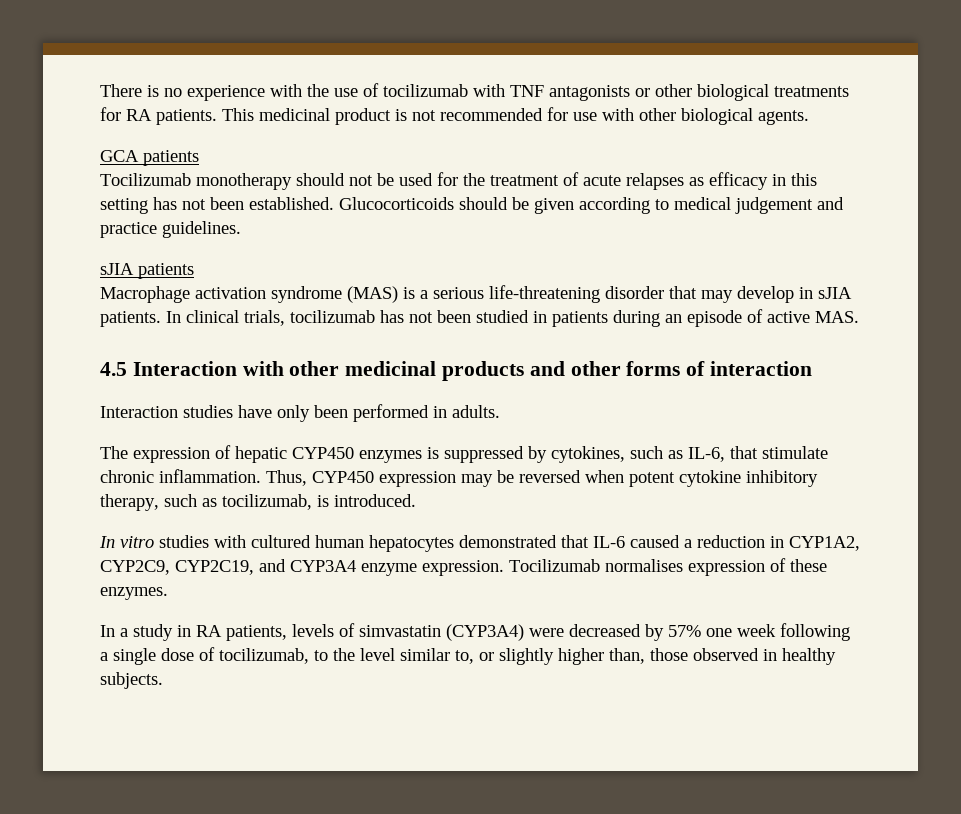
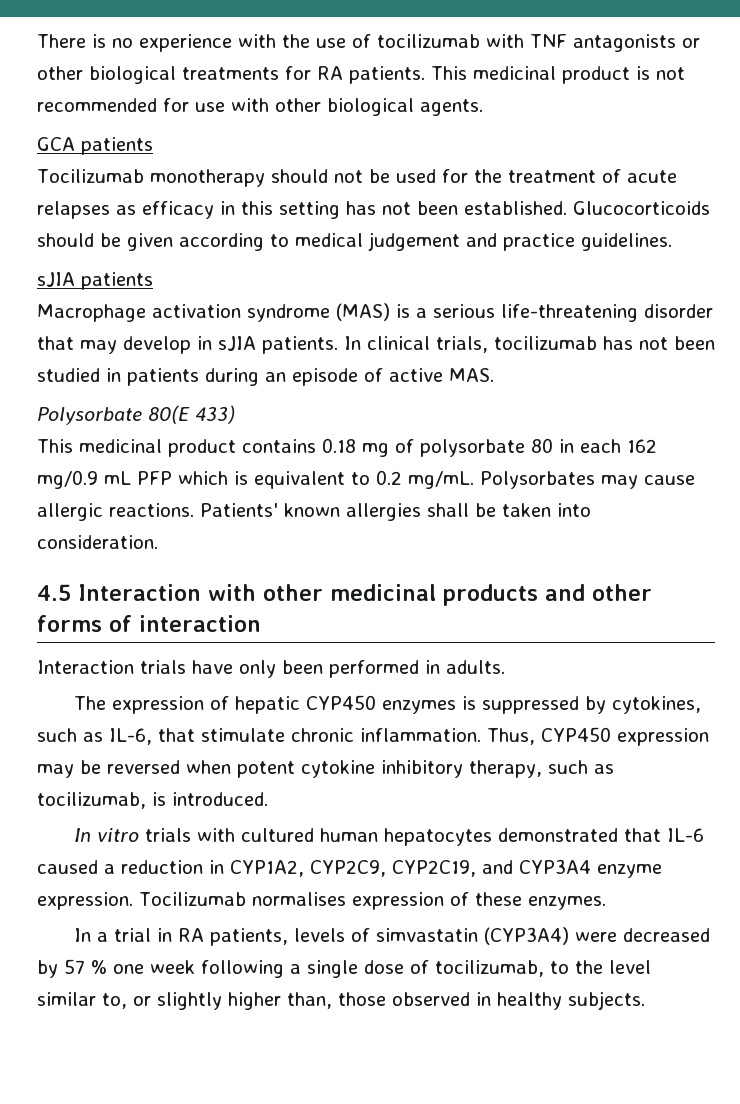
+ Polysorbate 80(E 433)
+ This medicinal product contains 0.18 mg of polysorbate 80 in each 162 mg/0.9 mL PFP which is equivalent to 0.2 mg/mL. Polysorbates may cause allergic reactions. Patients' known allergies shall be taken into consideration.
- Interaction studies have only been performed in adults.
+ Interaction trials have only been performed in adults.
- In vitro studies with cultured human hepatocytes demonstrated that IL-6 caused a reduction in CYP1A2, CYP2C9, CYP2C19, and CYP3A4 enzyme expression.
+ In vitro trials with cultured human hepatocytes demonstrated that IL-6 caused a reduction in CYP1A2, CYP2C9, CYP2C19, and CYP3A4 enzyme expression.
- In a study in RA patients, levels of simvastatin (CYP3A4) were decreased by 57% one week following a single dose of tocilizumab, to the level similar to, or slightly higher than, those observed in healthy subjects.
+ In a trial in RA patients, levels of simvastatin (CYP3A4) were decreased by 57 % one week following a single dose of tocilizumab, to the level similar to, or slightly higher than, those observed in healthy subjects.

